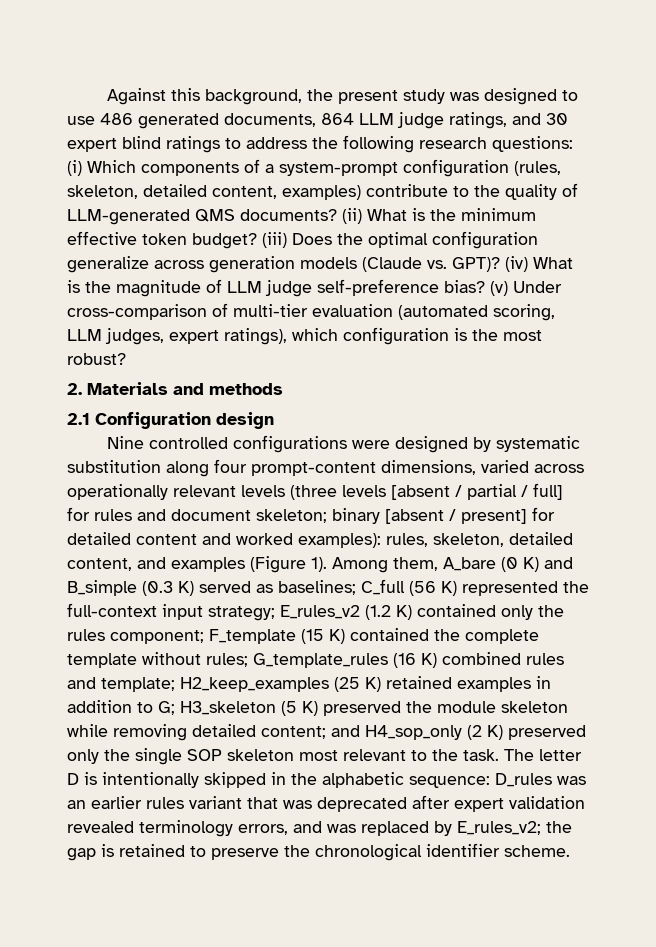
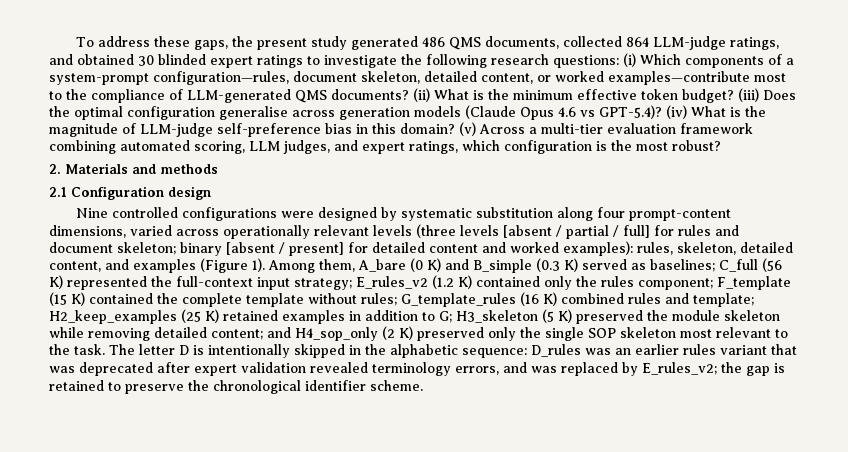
- Against this background, the present study was designed to use 486 generated documents, 864 LLM judge ratings, and 30 expert blind ratings to address the following research questions: (i) Which components of a system-prompt configuration (rules, skeleton, detailed content, examples) contribute to the quality of LLM-generated QMS documents?
+ To address these gaps, the present study generated 486 QMS documents, collected 864 LLM-judge ratings, and obtained 30 blinded expert ratings to investigate the following research questions: (i) Which components of a system-prompt configuration—rules, document skeleton, detailed content, or worked examples—contribute most to the compliance of LLM-generated QMS documents?
- (iii) Does the optimal configuration generalize across generation models (Claude vs. GPT)?
+ (iii) Does the optimal configuration generalise across generation models (Claude Opus 4.6 vs GPT-5.4)?
- (iv) What is the magnitude of LLM judge self-preference bias? (v) Under cross-comparison of multi-tier evaluation (automated scoring, LLM judges, expert ratings), which configuration is the most robust?
+ (iv) What is the magnitude of LLM-judge self-preference bias in this domain? (v) Across a multi-tier evaluation framework combining automated scoring, LLM judges, and expert ratings, which configuration is the most robust?

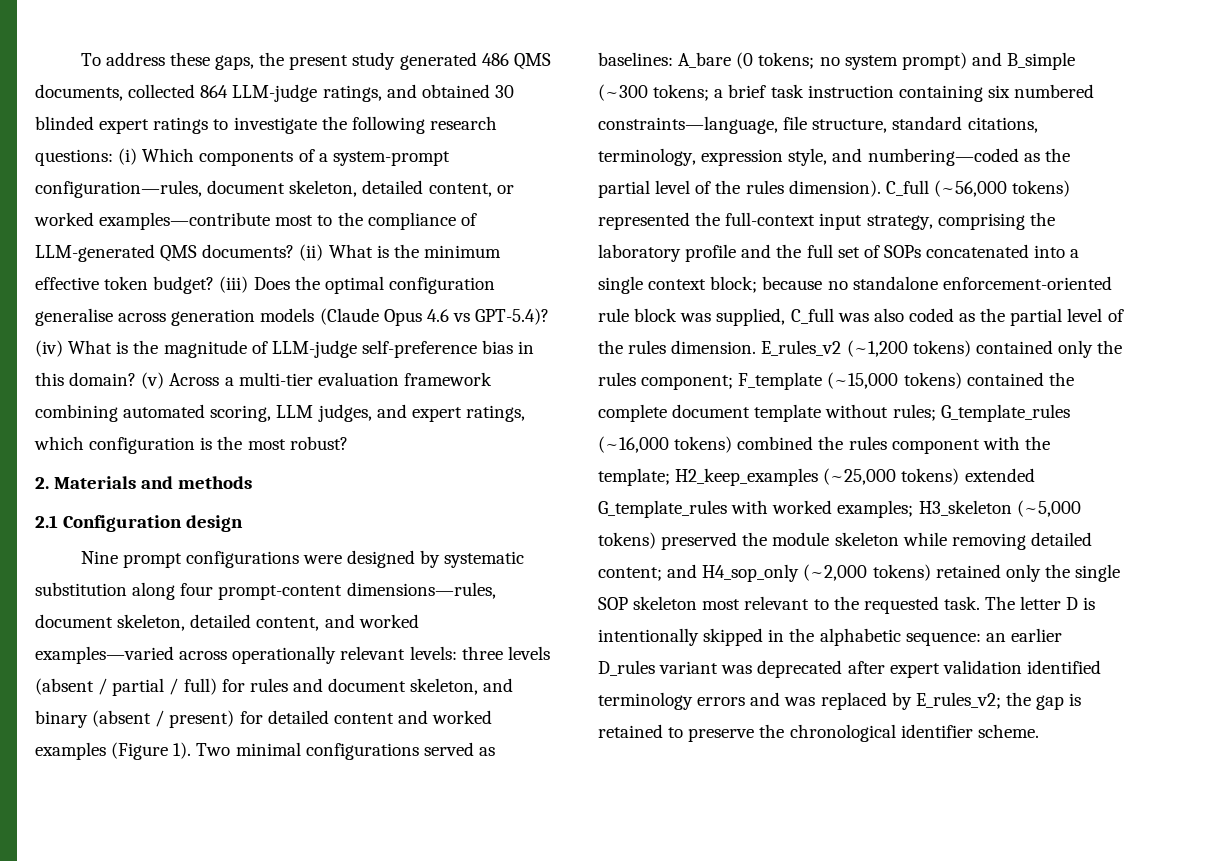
- Nine controlled configurations were designed by systematic substitution along four prompt-content dimensions, varied across operationally relevant levels (three levels [absent / partial / full] for rules and document skeleton; binary [absent / present] for detailed content and worked examples): rules, skeleton, detailed content, and examples (Figure 1). Among them, A_bare (0 K) and B_simple (0.3 K) served as baselines; C_full (56 K) represented the full-context input strategy; E_rules_v2 (1.2 K) contained only the rules component; F_template (15 K) contained the complete template without rules; G_template_rules (16 K) combined rules and template; H2_keep_examples (25 K) retained examples in addition to G; H3_skeleton (5 K) preserved the module skeleton while removing detailed content; and H4_sop_only (2 K) preserved only the single SOP skeleton most relevant to the task.
+ Nine prompt configurations were designed by systematic substitution along four prompt-content dimensions—rules, document skeleton, detailed content, and worked examples—varied across operationally relevant levels: three levels (absent / partial / full) for rules and document skeleton, and binary (absent / present) for detailed content and worked examples (Figure 1). Two minimal configurations served as baselines: A_bare (0 tokens; no system prompt) and B_simple (~300 tokens; a brief task instruction containing six numbered constraints—language, file structure, standard citations, terminology, expression style, and numbering—coded as the partial level of the rules dimension). C_full (~56,000 tokens) represented the full-context input strategy, comprising the laboratory profile and the full set of SOPs concatenated into a single context block; because no standalone enforcement-oriented rule block was supplied, C_full was also coded as the partial level of the rules dimension. E_rules_v2 (~1,200 tokens) contained only the rules component; F_template (~15,000 tokens) contained the complete document template without rules; G_template_rules (~16,000 tokens) combined the rules component with the template; H2_keep_examples (~25,000 tokens) extended G_template_rules with worked examples; H3_skeleton (~5,000 tokens) preserved the module skeleton while removing detailed content; and H4_sop_only (~2,000 tokens) retained only the single SOP skeleton most relevant to the requested task.
- The letter D is intentionally skipped in the alphabetic sequence: D_rules was an earlier rules variant that was deprecated after expert validation revealed terminology errors, and was replaced by E_rules_v2; the gap is retained to preserve the chronological identifier scheme.
+ The letter D is intentionally skipped in the alphabetic sequence: an earlier D_rules variant was deprecated after expert validation identified terminology errors and was replaced by E_rules_v2; the gap is retained to preserve the chronological identifier scheme.

